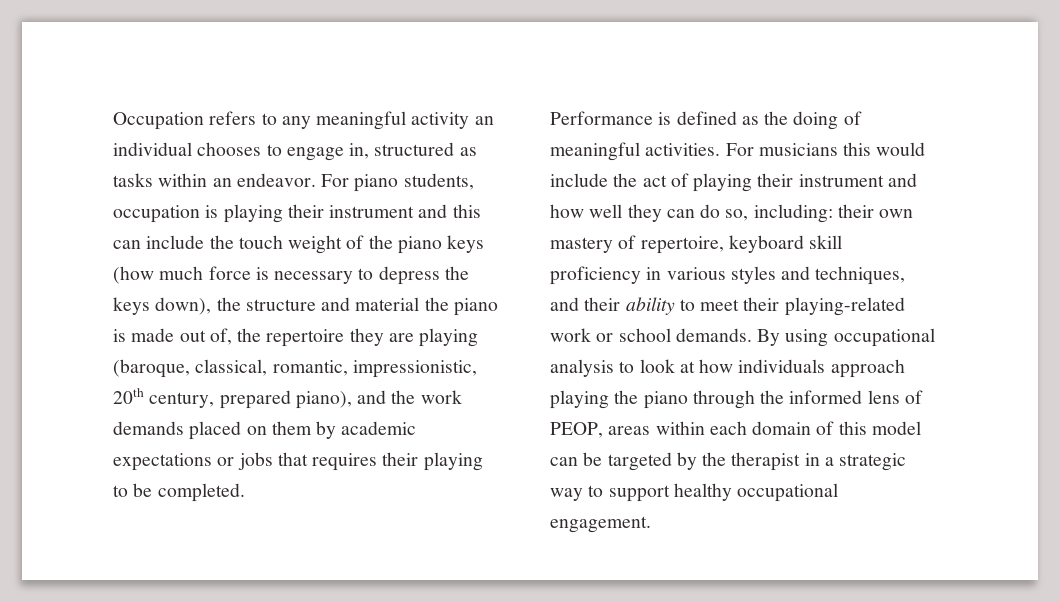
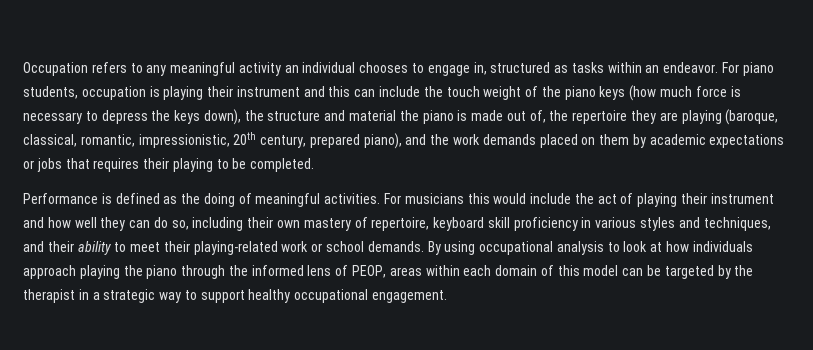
- For musicians this would include the act of playing their instrument and how well they can do so, including: their own mastery of repertoire, keyboard skill proficiency in various styles and techniques, and their ability to meet their playing-related work or school demands.
+ For musicians this would include the act of playing their instrument and how well they can do so, including their own mastery of repertoire, keyboard skill proficiency in various styles and techniques, and their ability to meet their playing-related work or school demands.

